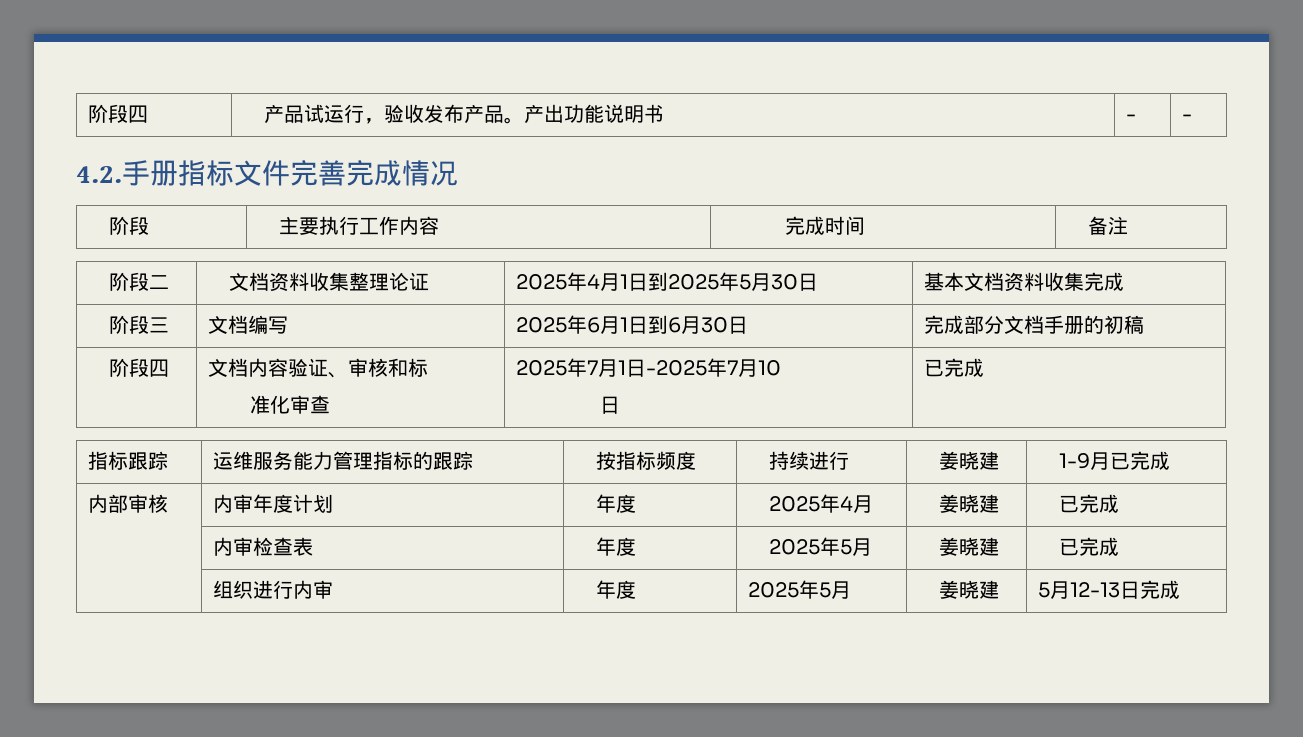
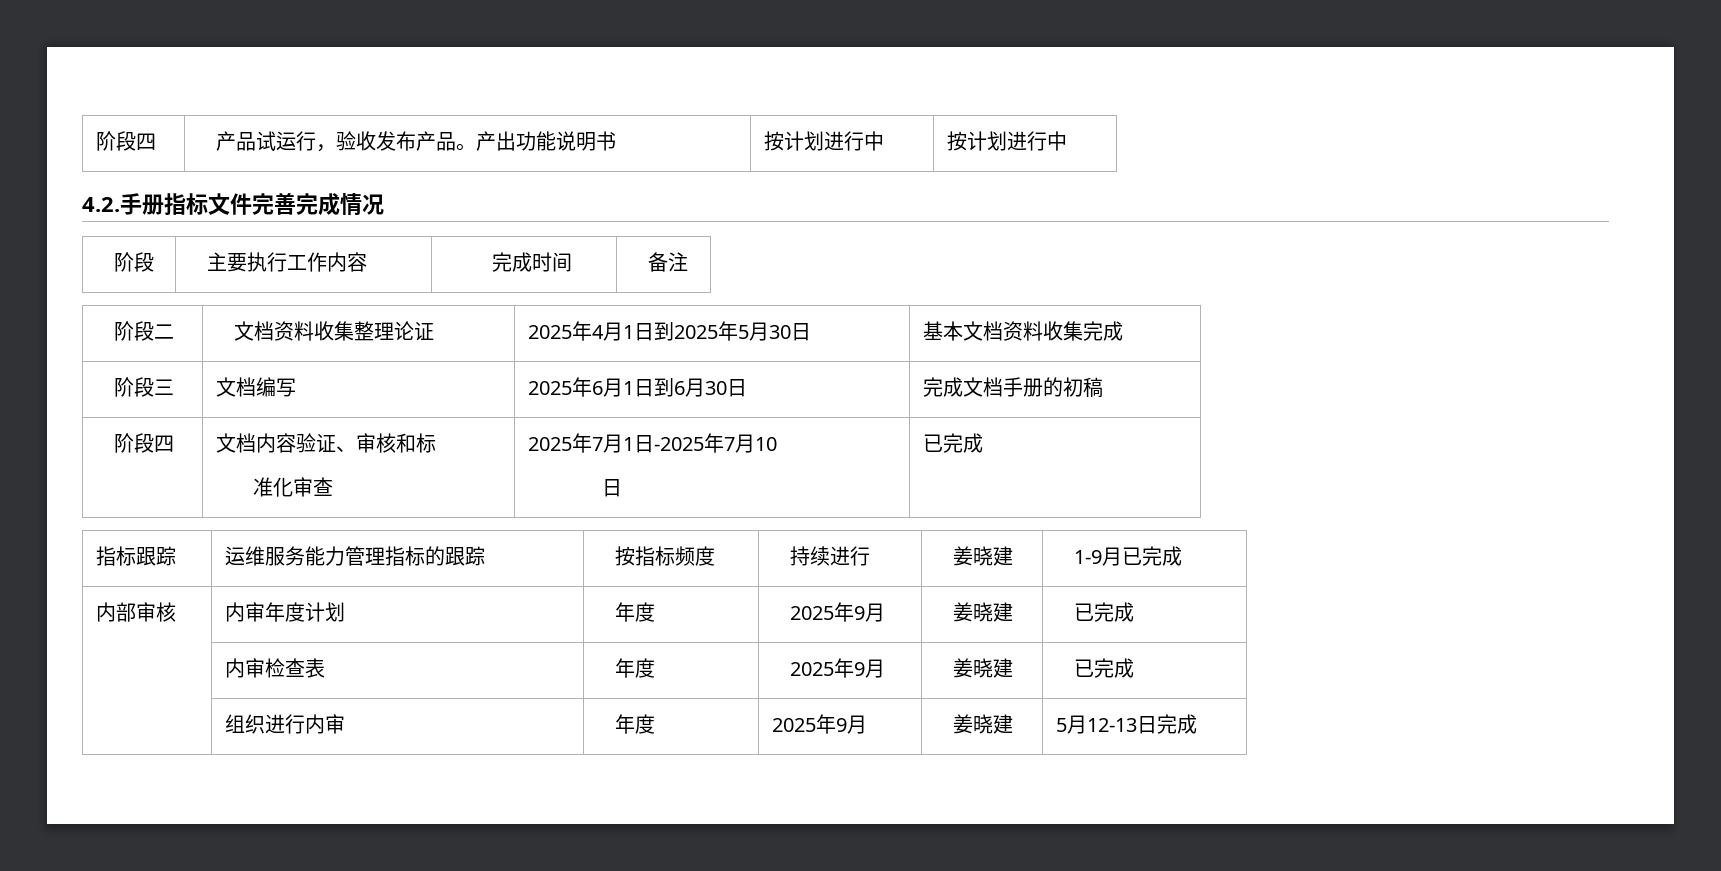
- 阶段四 | 产品试运行，验收发布产品。产出功能说明书 | - | -
+ 阶段四 | 产品试运行，验收发布产品。产出功能说明书 | 按计划进行中 | 按计划进行中
- 阶段三 | 文档编写 | 2025年6月1日到6月30日 | 完成部分文档手册的初稿
+ 阶段三 | 文档编写 | 2025年6月1日到6月30日 | 完成文档手册的初稿
- 内部审核 | 内审年度计划 | 年度 | 2025年4月 | 姜晓建 | 已完成
+ 内部审核 | 内审年度计划 | 年度 | 2025年9月 | 姜晓建 | 已完成
- | 内审检查表 | 年度 | 2025年5月 | 姜晓建 | 已完成
+ | 内审检查表 | 年度 | 2025年9月 | 姜晓建 | 已完成
- | 组织进行内审 | 年度 | 2025年5月 | 姜晓建 | 5月12-13日完成
+ | 组织进行内审 | 年度 | 2025年9月 | 姜晓建 | 5月12-13日完成

